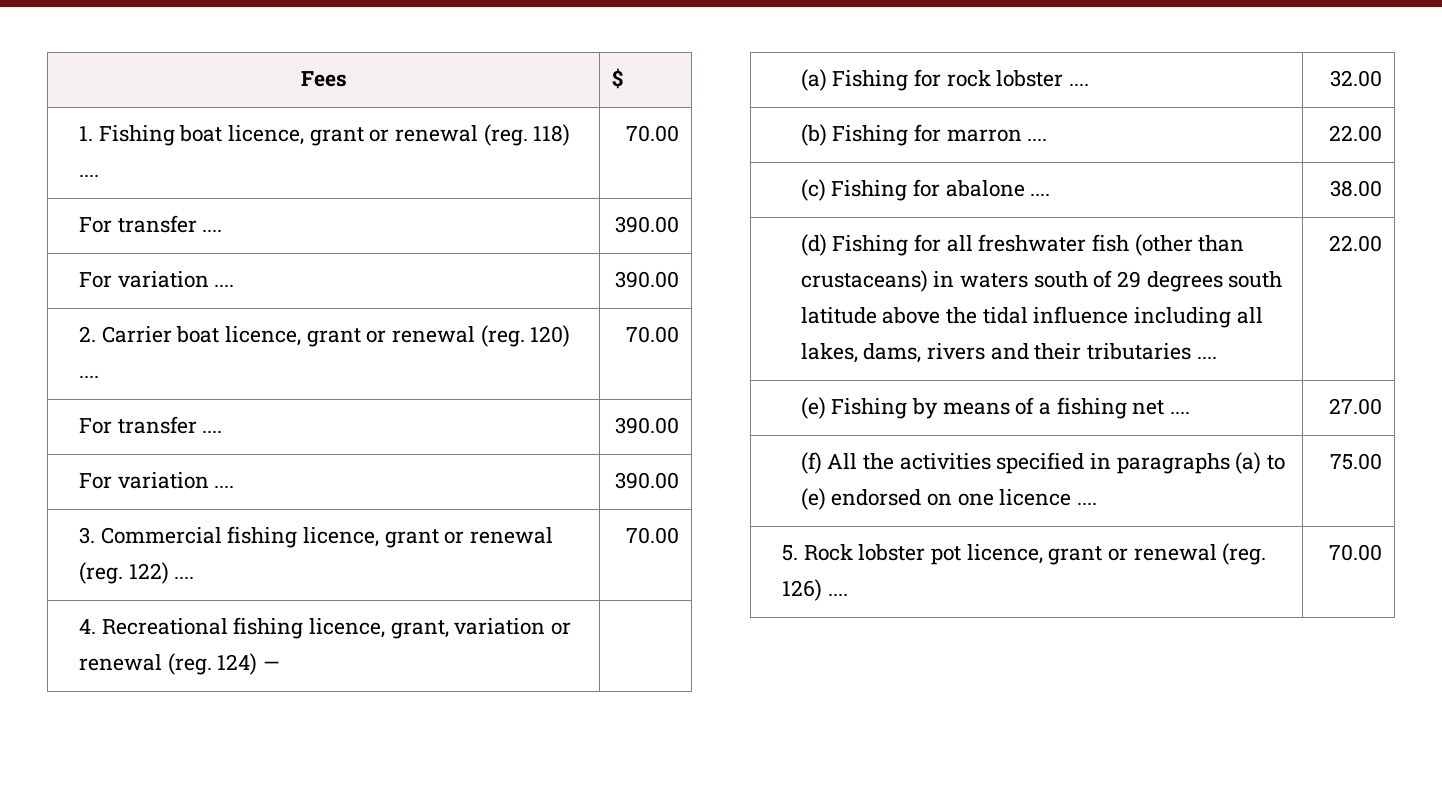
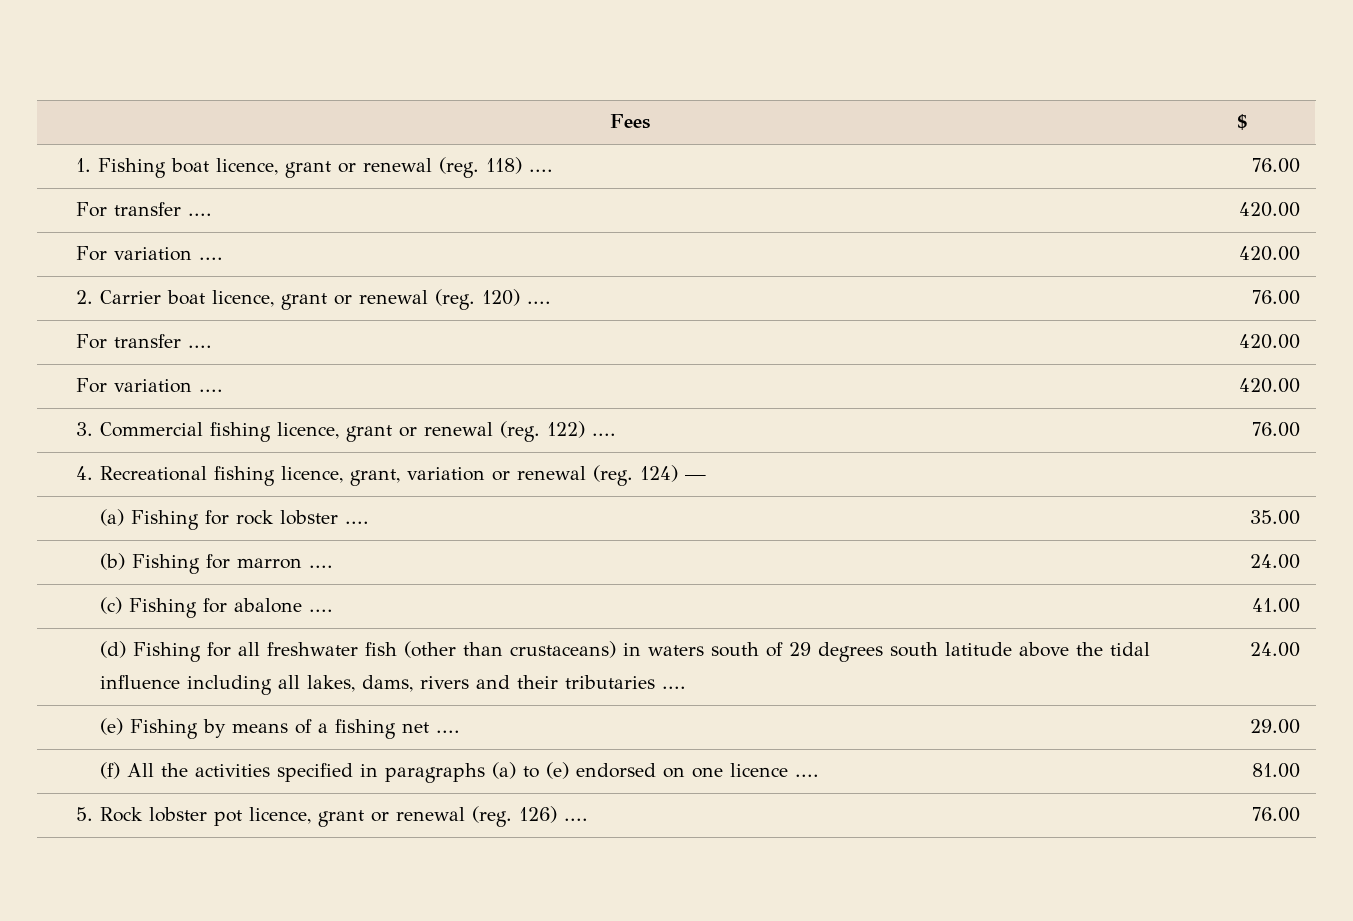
- 1. Fishing boat licence, grant or renewal (reg. 118) .... | 70.00
- For transfer .... | 390.00
- For variation .... | 390.00
+ 1. Fishing boat licence, grant or renewal (reg. 118) .... | 76.00
+ For transfer .... | 420.00
+ For variation .... | 420.00
- 2. Carrier boat licence, grant or renewal (reg. 120) .... | 70.00
- For transfer .... | 390.00
- For variation .... | 390.00
+ 2. Carrier boat licence, grant or renewal (reg. 120) .... | 76.00
+ For transfer .... | 420.00
+ For variation .... | 420.00
- 3. Commercial fishing licence, grant or renewal (reg. 122) .... | 70.00
+ 3. Commercial fishing licence, grant or renewal (reg. 122) .... | 76.00
- (a) Fishing for rock lobster .... | 32.00
+ (a) Fishing for rock lobster .... | 35.00
- (b) Fishing for marron .... | 22.00
+ (b) Fishing for marron .... | 24.00
- (c) Fishing for abalone .... | 38.00
+ (c) Fishing for abalone .... | 41.00
- (d) Fishing for all freshwater fish (other than crustaceans) in waters south of 29 degrees south latitude above the tidal influence including all lakes, dams, rivers and their tributaries .... | 22.00
+ (d) Fishing for all freshwater fish (other than crustaceans) in waters south of 29 degrees south latitude above the tidal influence including all lakes, dams, rivers and their tributaries .... | 24.00
- (e) Fishing by means of a fishing net .... | 27.00
+ (e) Fishing by means of a fishing net .... | 29.00
- (f) All the activities specified in paragraphs (a) to (e) endorsed on one licence .... | 75.00
+ (f) All the activities specified in paragraphs (a) to (e) endorsed on one licence .... | 81.00
- 5. Rock lobster pot licence, grant or renewal (reg. 126) .... | 70.00
+ 5. Rock lobster pot licence, grant or renewal (reg. 126) .... | 76.00

